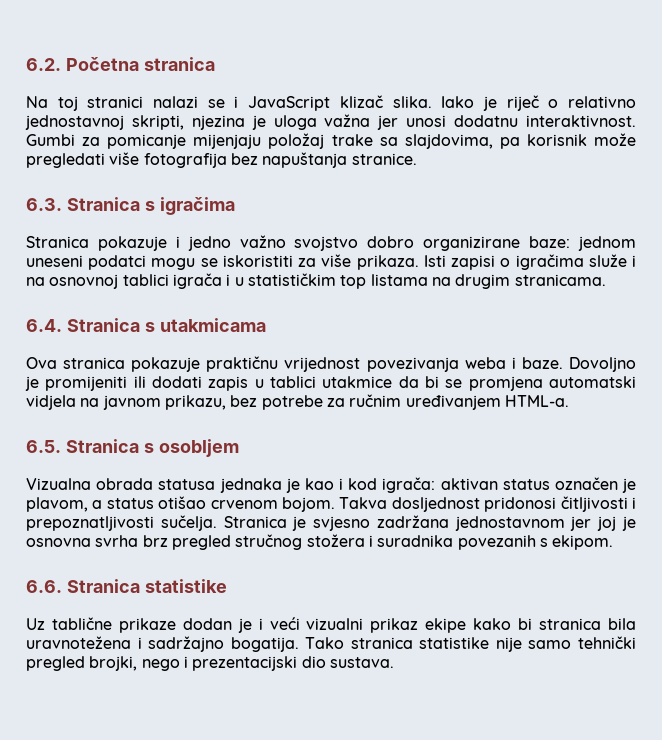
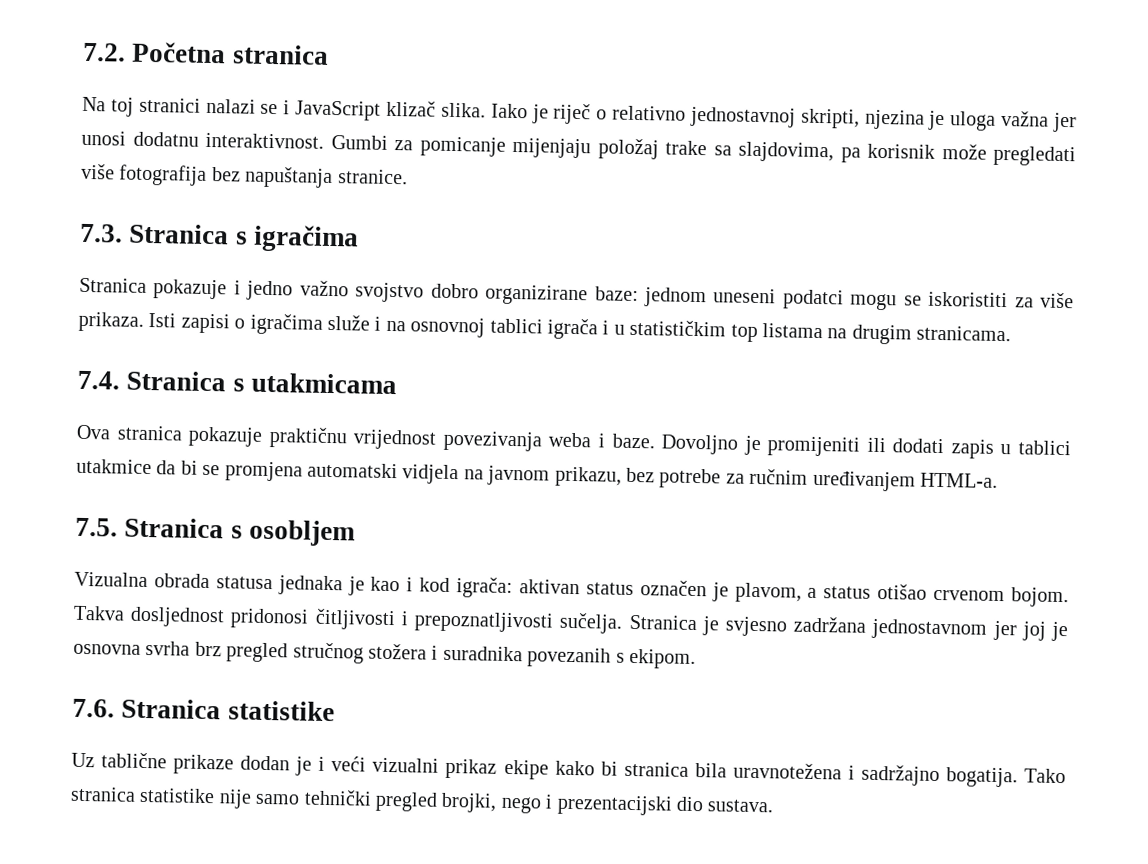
- 6.2. Početna stranica
+ 7.2. Početna stranica
- 6.3. Stranica s igračima
+ 7.3. Stranica s igračima
- 6.4. Stranica s utakmicama
+ 7.4. Stranica s utakmicama
- 6.5. Stranica s osobljem
+ 7.5. Stranica s osobljem
- 6.6. Stranica statistike
+ 7.6. Stranica statistike

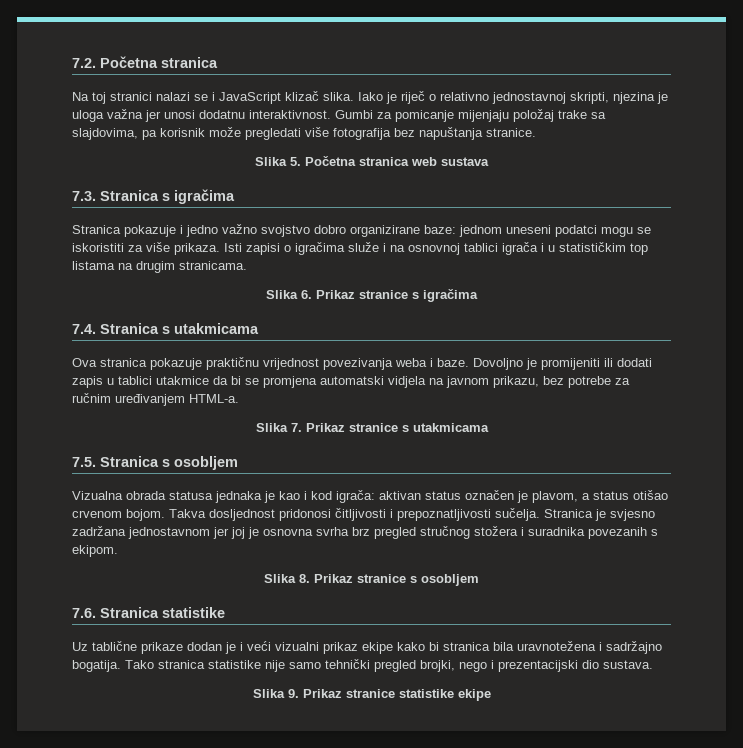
+ Slika 5. Početna stranica web sustava
+ Slika 6. Prikaz stranice s igračima
+ Slika 7. Prikaz stranice s utakmicama
+ Slika 8. Prikaz stranice s osobljem
+ Slika 9. Prikaz stranice statistike ekipe

